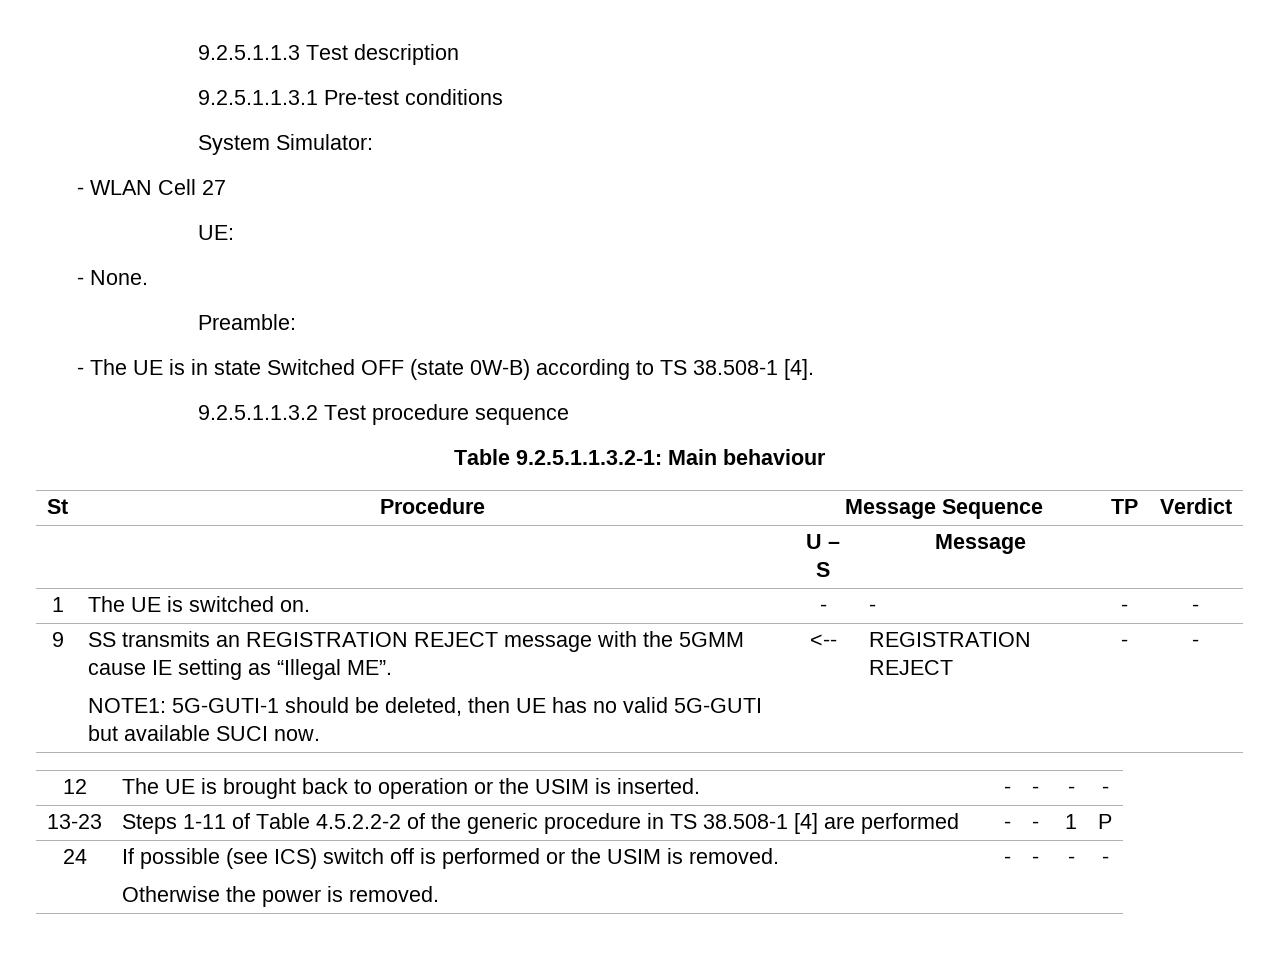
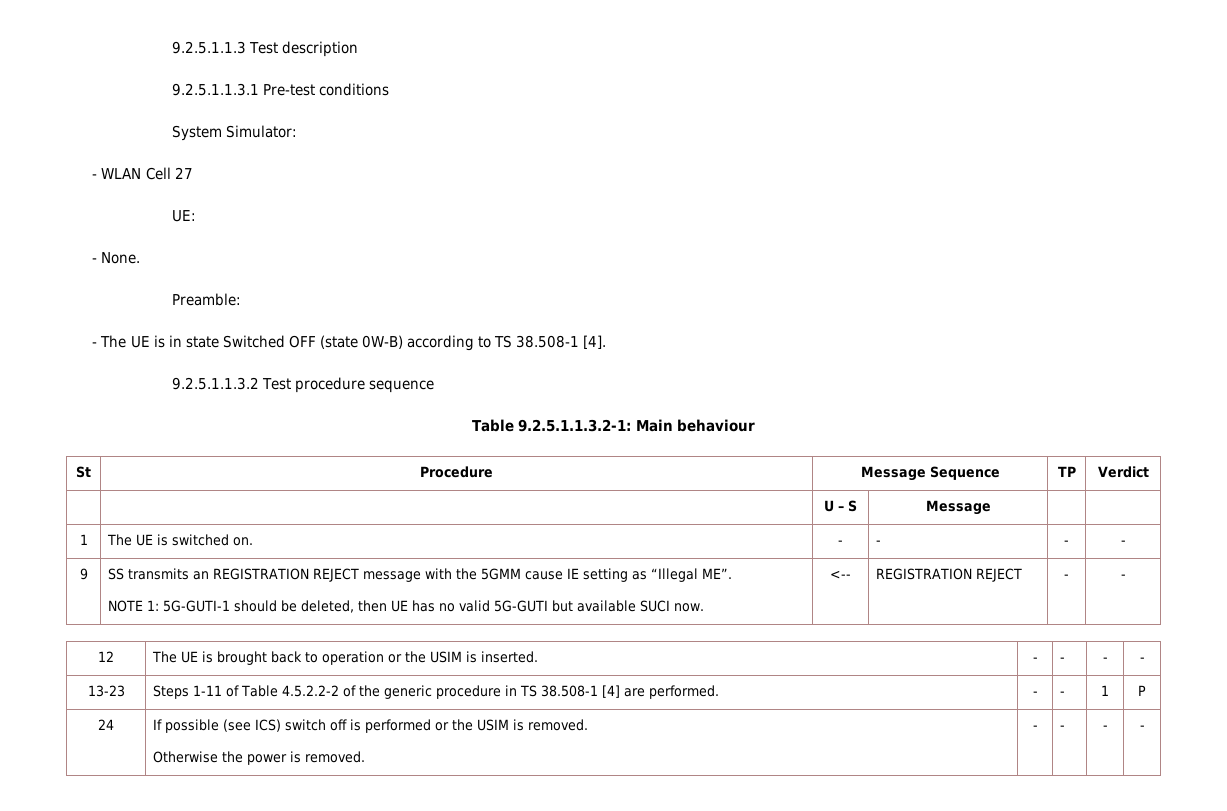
  9 | SS transmits an REGISTRATION REJECT message with the 5GMM cause IE setting as “Illegal ME”.
- NOTE1: 5G-GUTI-1 should be deleted, then UE has no valid 5G-GUTI but available SUCI now. | <-- | REGISTRATION REJECT | - | -
+ NOTE 1: 5G-GUTI-1 should be deleted, then UE has no valid 5G-GUTI but available SUCI now. | <-- | REGISTRATION REJECT | - | -
- 13-23 | Steps 1-11 of Table 4.5.2.2-2 of the generic procedure in TS 38.508-1 [4] are performed | - | - | 1 | P
+ 13-23 | Steps 1-11 of Table 4.5.2.2-2 of the generic procedure in TS 38.508-1 [4] are performed. | - | - | 1 | P

